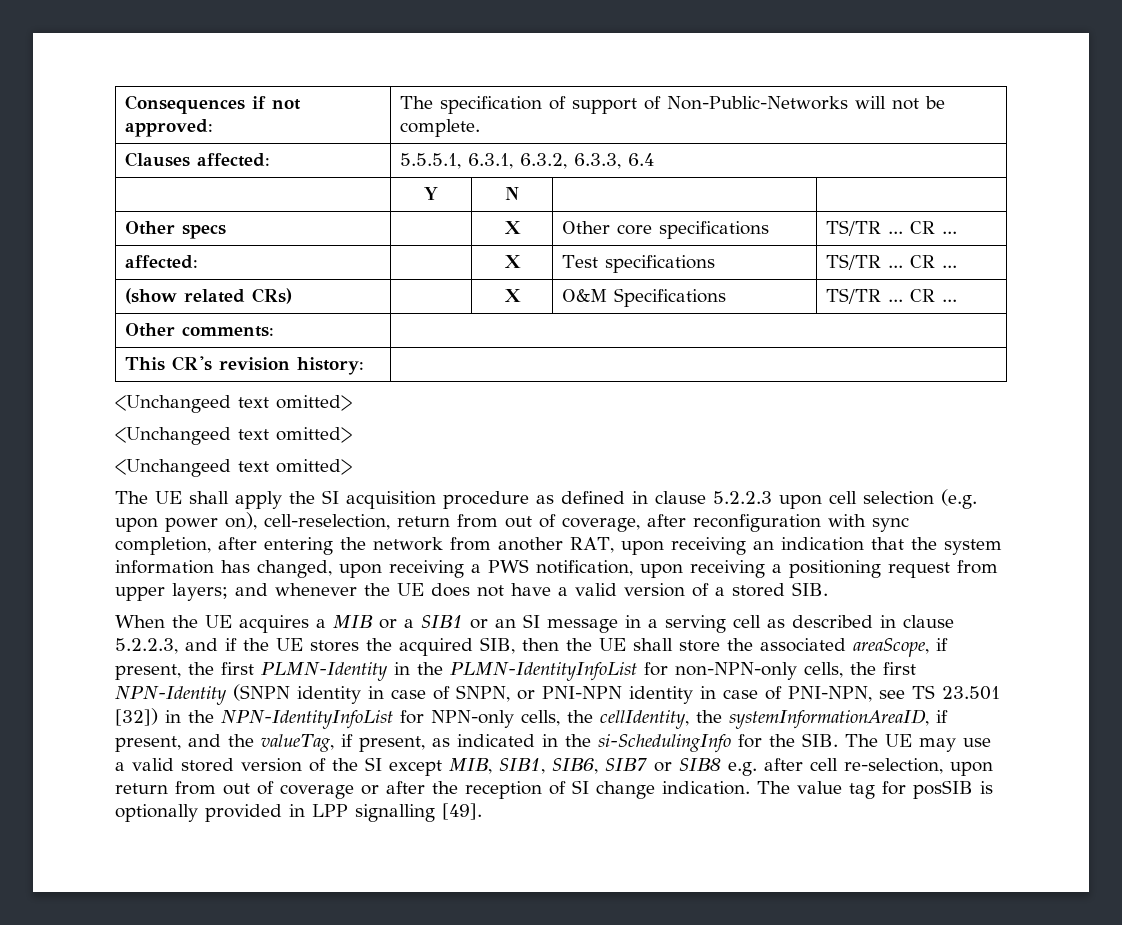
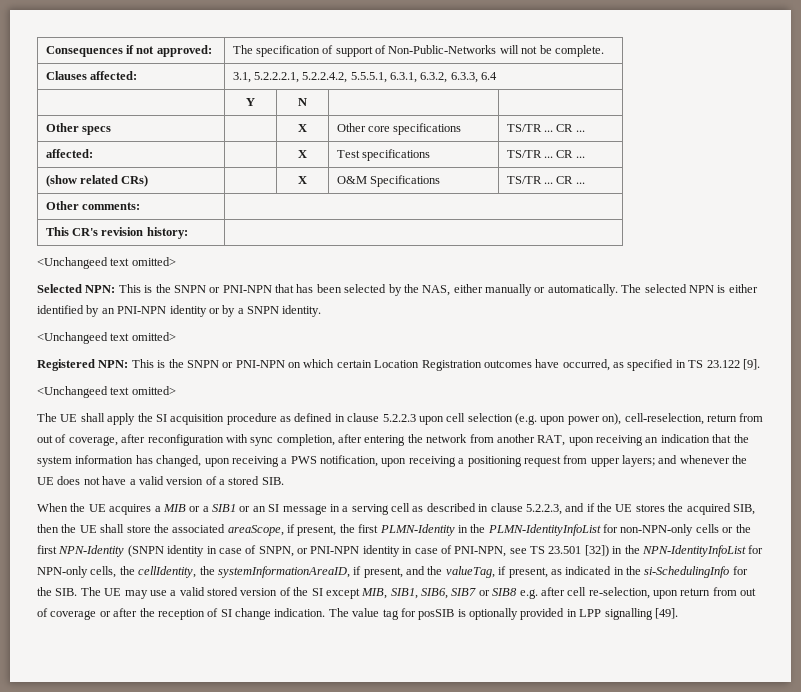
- Clauses affected: | 5.5.5.1, 6.3.1, 6.3.2, 6.3.3, 6.4
+ Clauses affected: | 3.1, 5.2.2.2.1, 5.2.2.4.2, 5.5.5.1, 6.3.1, 6.3.2, 6.3.3, 6.4
  This CR's revision history: |
  <Unchangeed text omitted>
+ Selected NPN: This is the SNPN or PNI-NPN that has been selected by the NAS, either manually or automatically. The selected NPN is either identified by an PNI-NPN identity or by a SNPN identity.
  <Unchangeed text omitted>
+ Registered NPN: This is the SNPN or PNI-NPN on which certain Location Registration outcomes have occurred, as specified in TS 23.122 [9].
- When the UE acquires a MIB or a SIB1 or an SI message in a serving cell as described in clause 5.2.2.3, and if the UE stores the acquired SIB, then the UE shall store the associated areaScope, if present, the first PLMN-Identity in the PLMN-IdentityInfoList for non-NPN-only cells, the first NPN-Identity (SNPN identity in case of SNPN, or PNI-NPN identity in case of PNI-NPN, see TS 23.501 [32]) in the NPN-IdentityInfoList for NPN-only cells, the cellIdentity, the systemInformationAreaID, if present, and the valueTag, if present, as indicated in the si-SchedulingInfo for the SIB. The UE may use a valid stored version of the SI except MIB, SIB1, SIB6, SIB7 or SIB8 e.g. after cell re-selection, upon return from out of coverage or after the reception of SI change indication.
+ When the UE acquires a MIB or a SIB1 or an SI message in a serving cell as described in clause 5.2.2.3, and if the UE stores the acquired SIB, then the UE shall store the associated areaScope, if present, the first PLMN-Identity in the PLMN-IdentityInfoList for non-NPN-only cells or the first NPN-Identity (SNPN identity in case of SNPN, or PNI-NPN identity in case of PNI-NPN, see TS 23.501 [32]) in the NPN-IdentityInfoList for NPN-only cells, the cellIdentity, the systemInformationAreaID, if present, and the valueTag, if present, as indicated in the si-SchedulingInfo for the SIB. The UE may use a valid stored version of the SI except MIB, SIB1, SIB6, SIB7 or SIB8 e.g. after cell re-selection, upon return from out of coverage or after the reception of SI change indication.

